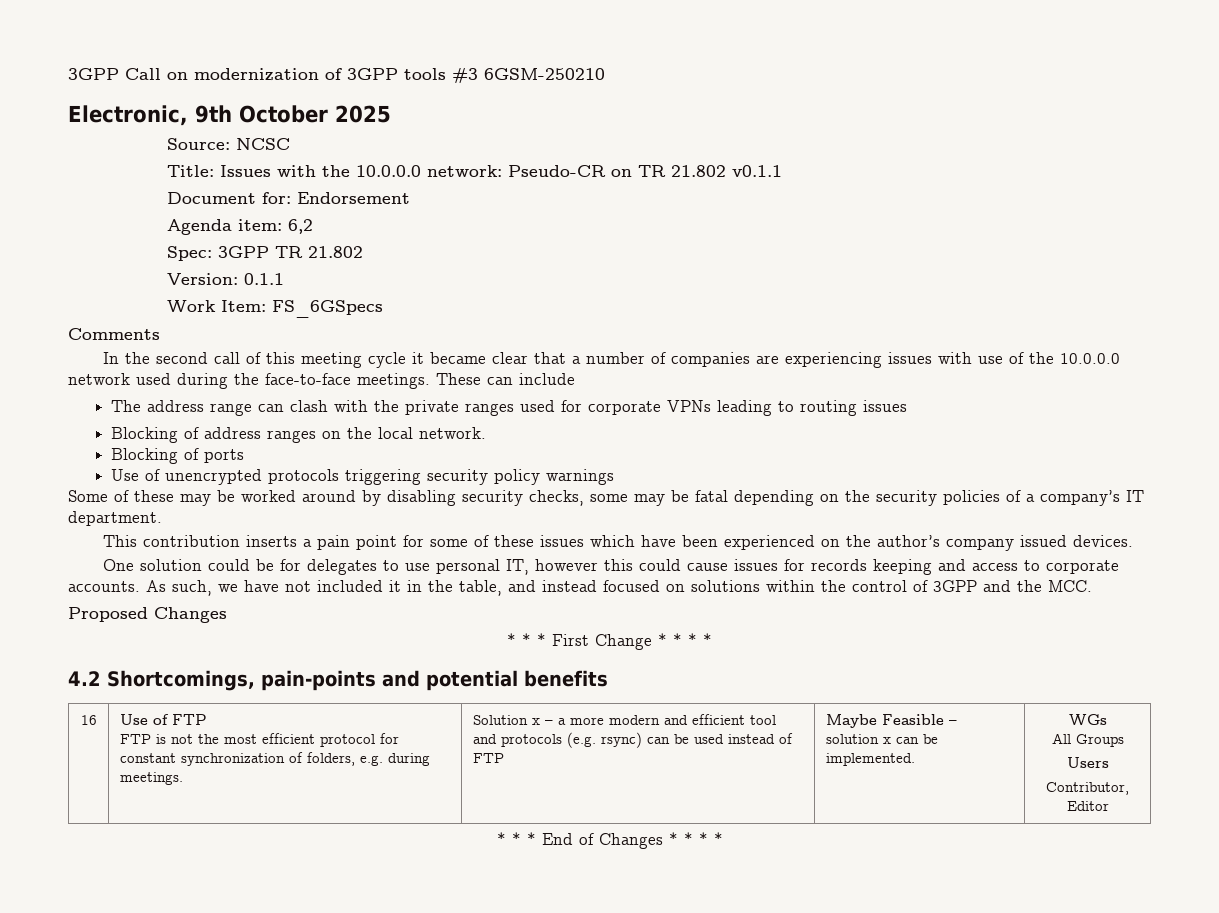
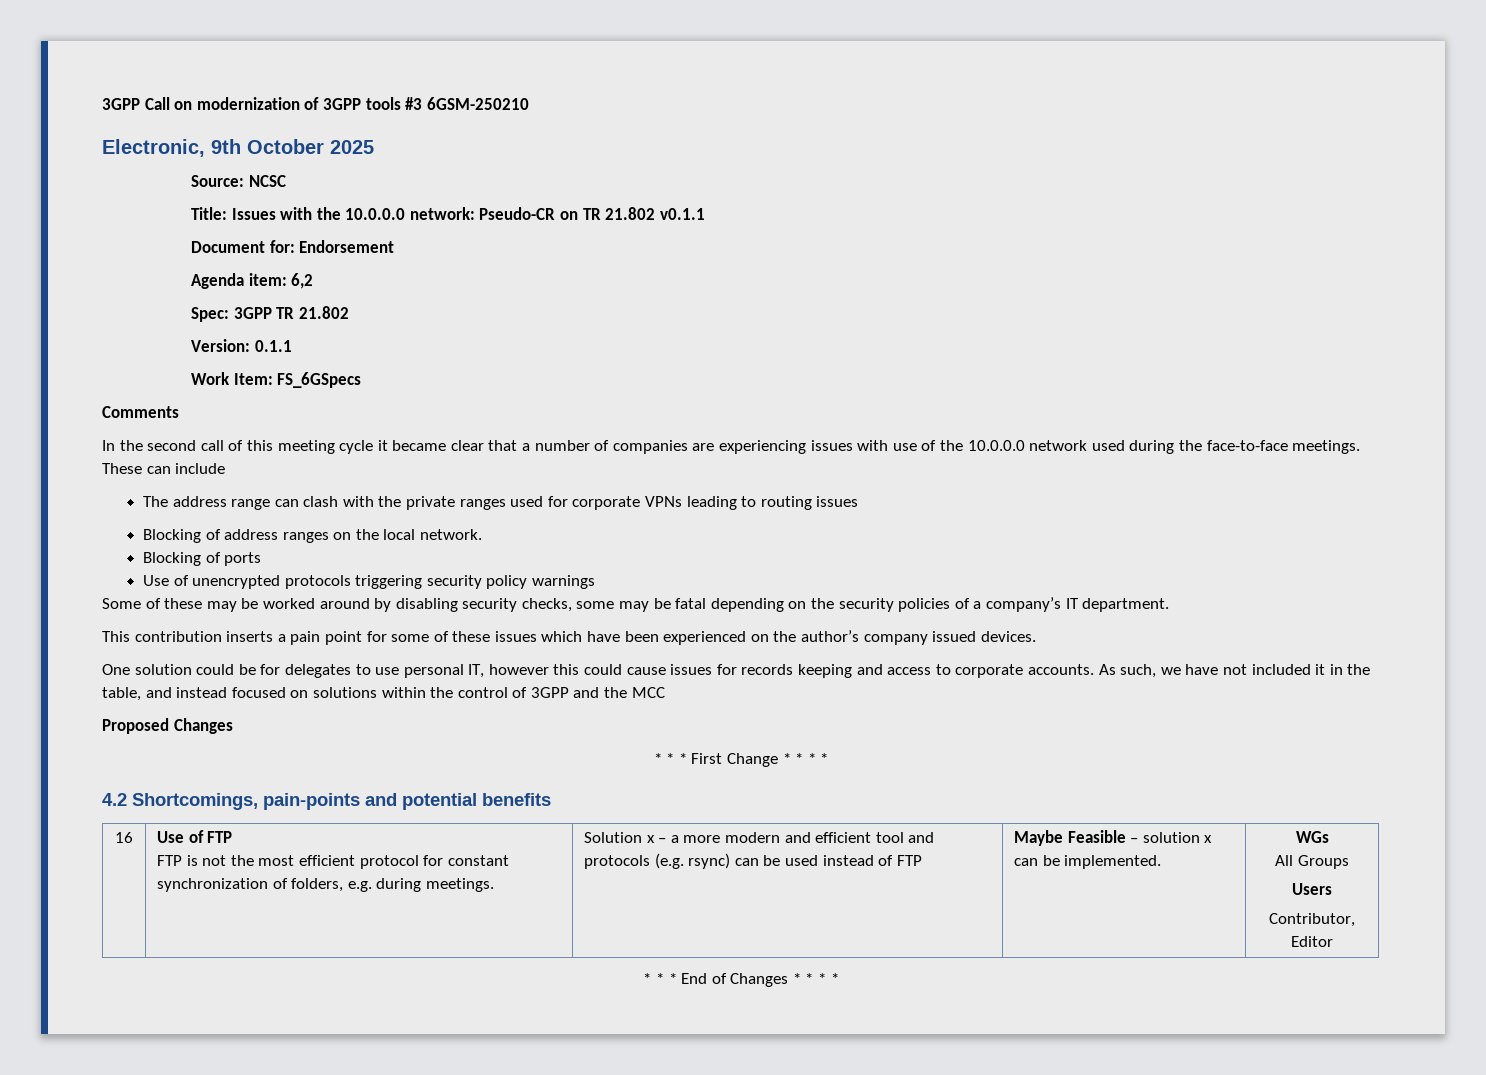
- As such, we have not included it in the table, and instead focused on solutions within the control of 3GPP and the MCC.
+ As such, we have not included it in the table, and instead focused on solutions within the control of 3GPP and the MCC

